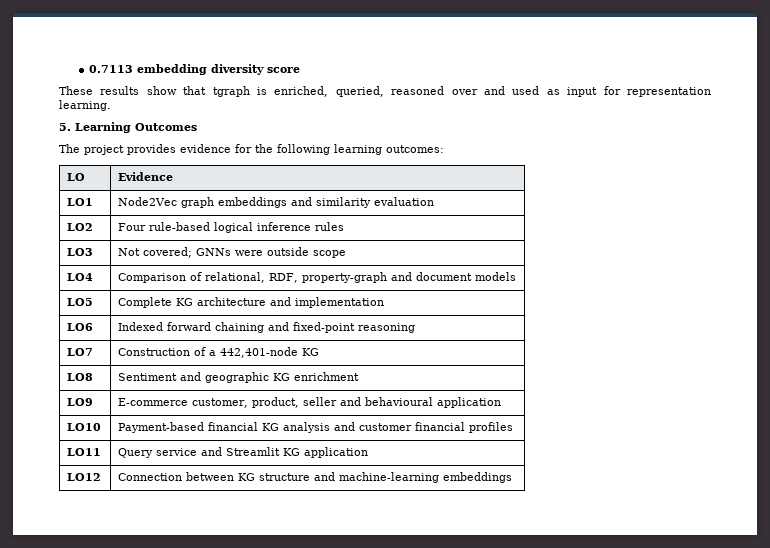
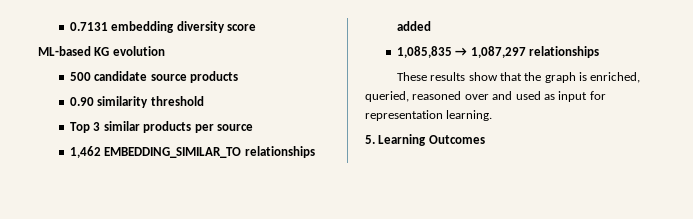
- 0.7113 embedding diversity score
+ 0.7131 embedding diversity score
+ ML-based KG evolution
+ 500 candidate source products
+ 0.90 similarity threshold
+ Top 3 similar products per source
+ 1,462 EMBEDDING_SIMILAR_TO relationships added
+ 1,085,835 → 1,087,297 relationships
- These results show that tgraph is enriched, queried, reasoned over and used as input for representation learning.
+ These results show that the graph is enriched, queried, reasoned over and used as input for representation learning.
- The project provides evidence for the following learning outcomes:
- LO | Evidence
- LO1 | Node2Vec graph embeddings and similarity evaluation
- LO2 | Four rule-based logical inference rules
- LO3 | Not covered; GNNs were outside scope
- LO4 | Comparison of relational, RDF, property-graph and document models
- LO5 | Complete KG architecture and implementation
- LO6 | Indexed forward chaining and fixed-point reasoning
- LO7 | Construction of a 442,401-node KG
- LO8 | Sentiment and geographic KG enrichment
- LO9 | E-commerce customer, product, seller and behavioural application
- LO10 | Payment-based financial KG analysis and customer financial profiles
- LO11 | Query service and Streamlit KG application
- LO12 | Connection between KG structure and machine-learning embeddings

